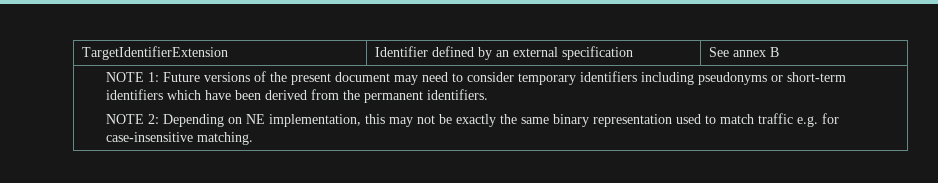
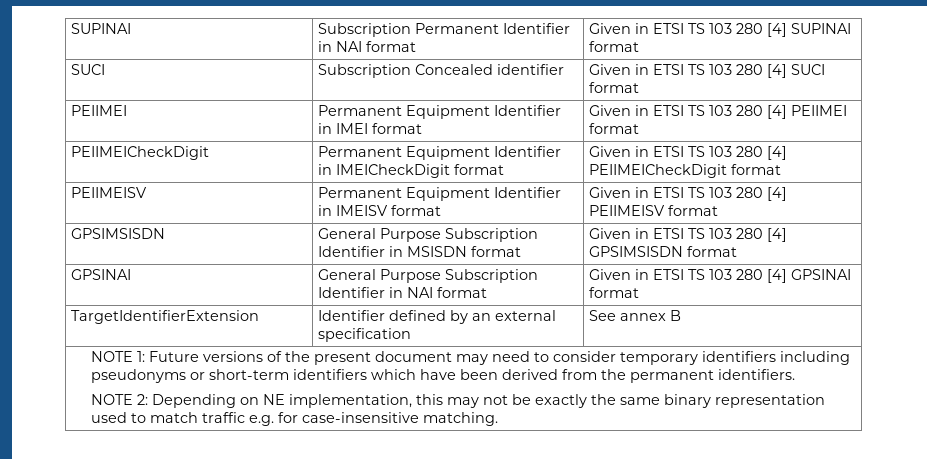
+ SUPINAI | Subscription Permanent Identifier in NAI format | Given in ETSI TS 103 280 [4] SUPINAI format
+ SUCI | Subscription Concealed identifier | Given in ETSI TS 103 280 [4] SUCI format
+ PEIIMEI | Permanent Equipment Identifier in IMEI format | Given in ETSI TS 103 280 [4] PEIIMEI format
+ PEIIMEICheckDigit | Permanent Equipment Identifier in IMEICheckDigit format | Given in ETSI TS 103 280 [4] PEIIMEICheckDigit format
+ PEIIMEISV | Permanent Equipment Identifier in IMEISV format | Given in ETSI TS 103 280 [4] PEIIMEISV format
+ GPSIMSISDN | General Purpose Subscription Identifier in MSISDN format | Given in ETSI TS 103 280 [4] GPSIMSISDN format
+ GPSINAI | General Purpose Subscription Identifier in NAI format | Given in ETSI TS 103 280 [4] GPSINAI format

